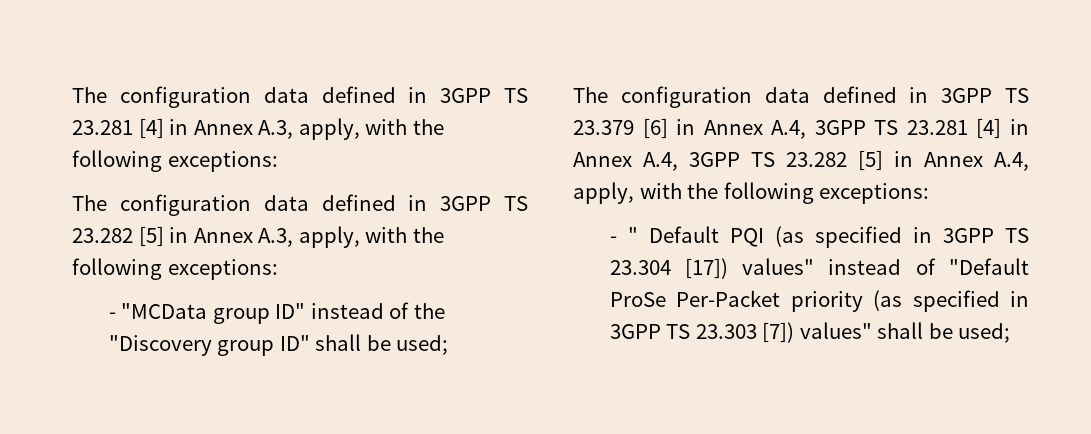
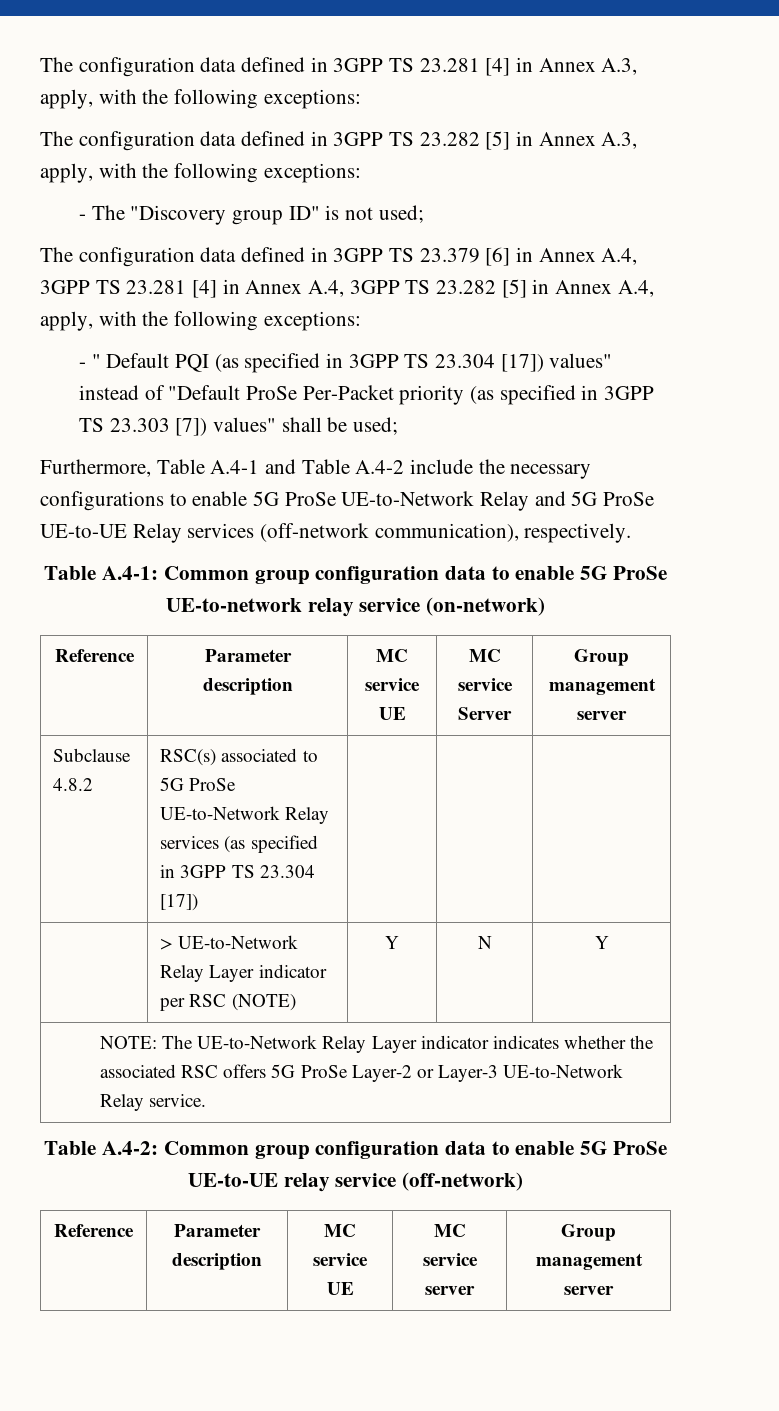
- - "MCData group ID" instead of the "Discovery group ID" shall be used;
+ - The "Discovery group ID" is not used;
+ Furthermore, Table A.4-1 and Table A.4-2 include the necessary configurations to enable 5G ProSe UE-to-Network Relay and 5G ProSe UE-to-UE Relay services (off-network communication), respectively.
+ Table A.4-1: Common group configuration data to enable 5G ProSe UE-to-network relay service (on-network)
+ Reference | Parameter description | MC service UE | MC service Server | Group management server
+ Subclause 4.8.2 | RSC(s) associated to 5G ProSe UE-to-Network Relay services (as specified in 3GPP TS 23.304 [17]) | | |
+ | > UE-to-Network Relay Layer indicator per RSC (NOTE) | Y | N | Y
+ NOTE: The UE-to-Network Relay Layer indicator indicates whether the associated RSC offers 5G ProSe Layer-2 or Layer-3 UE-to-Network Relay service.
+ Table A.4-2: Common group configuration data to enable 5G ProSe UE-to-UE relay service (off-network)
+ Reference | Parameter description | MC service UE | MC service server | Group management server

